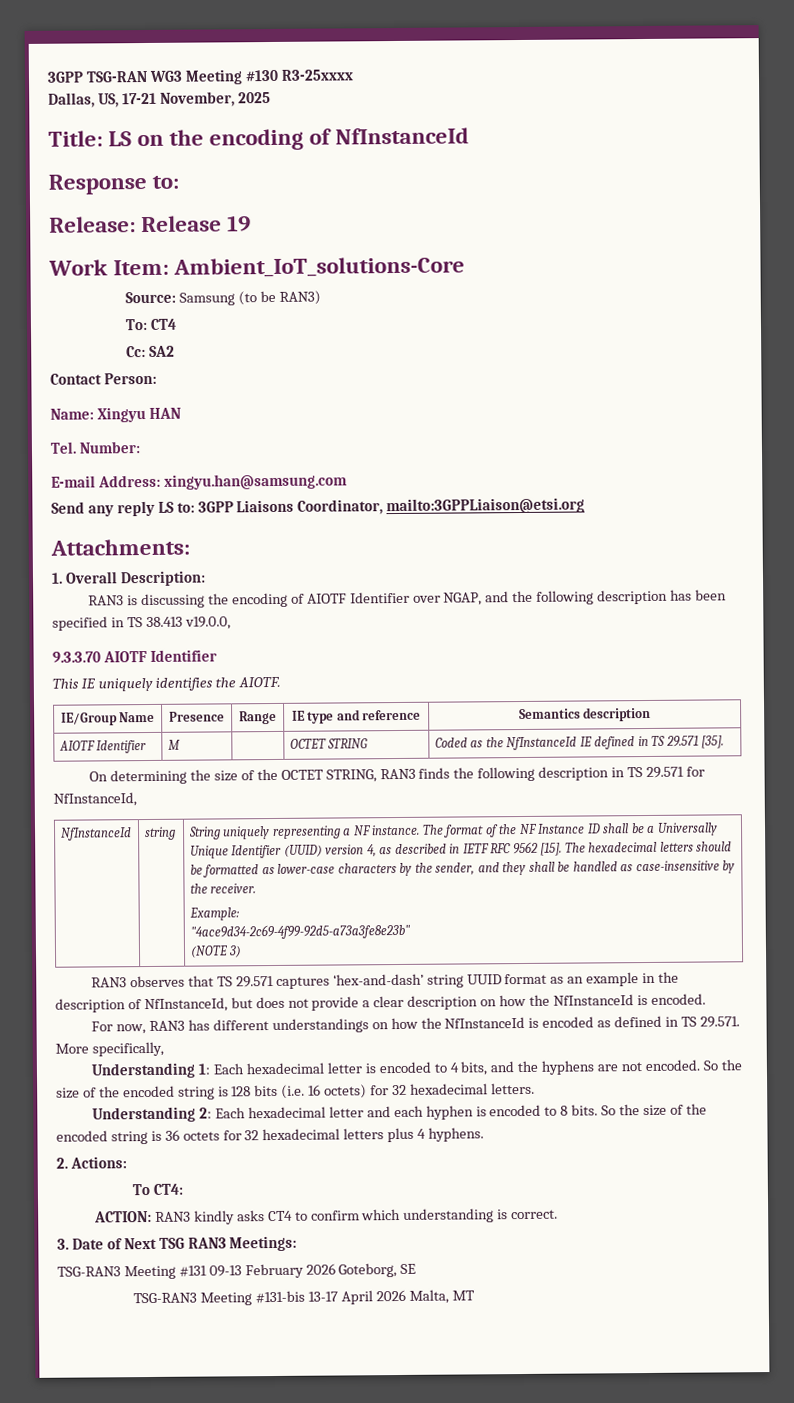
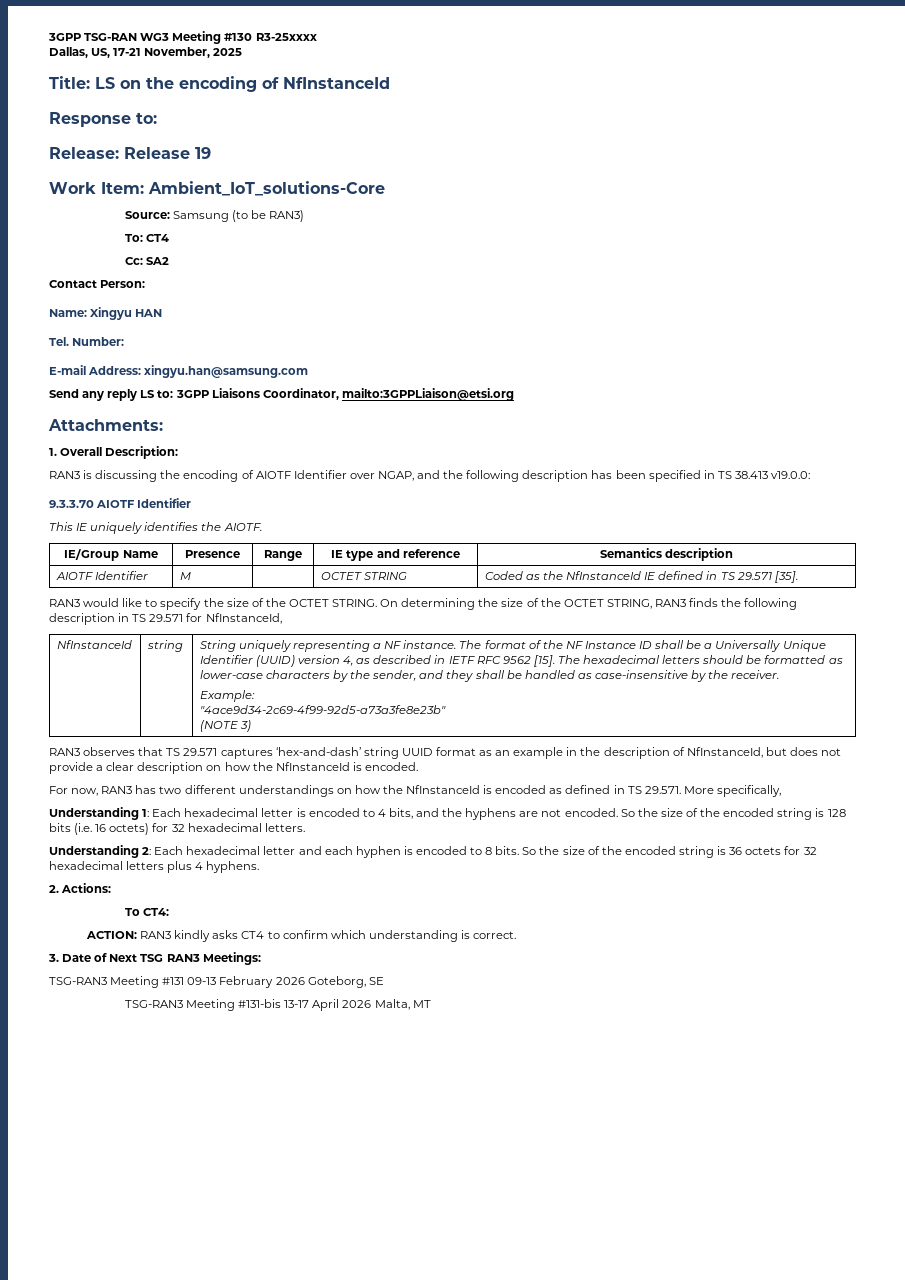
- RAN3 is discussing the encoding of AIOTF Identifier over NGAP, and the following description has been specified in TS 38.413 v19.0.0,
+ RAN3 is discussing the encoding of AIOTF Identifier over NGAP, and the following description has been specified in TS 38.413 v19.0.0:
+ RAN3 would like to specify the size of the OCTET STRING.
- For now, RAN3 has different understandings on how the NfInstanceId is encoded as defined in TS 29.571. More specifically,
+ For now, RAN3 has two different understandings on how the NfInstanceId is encoded as defined in TS 29.571. More specifically,

